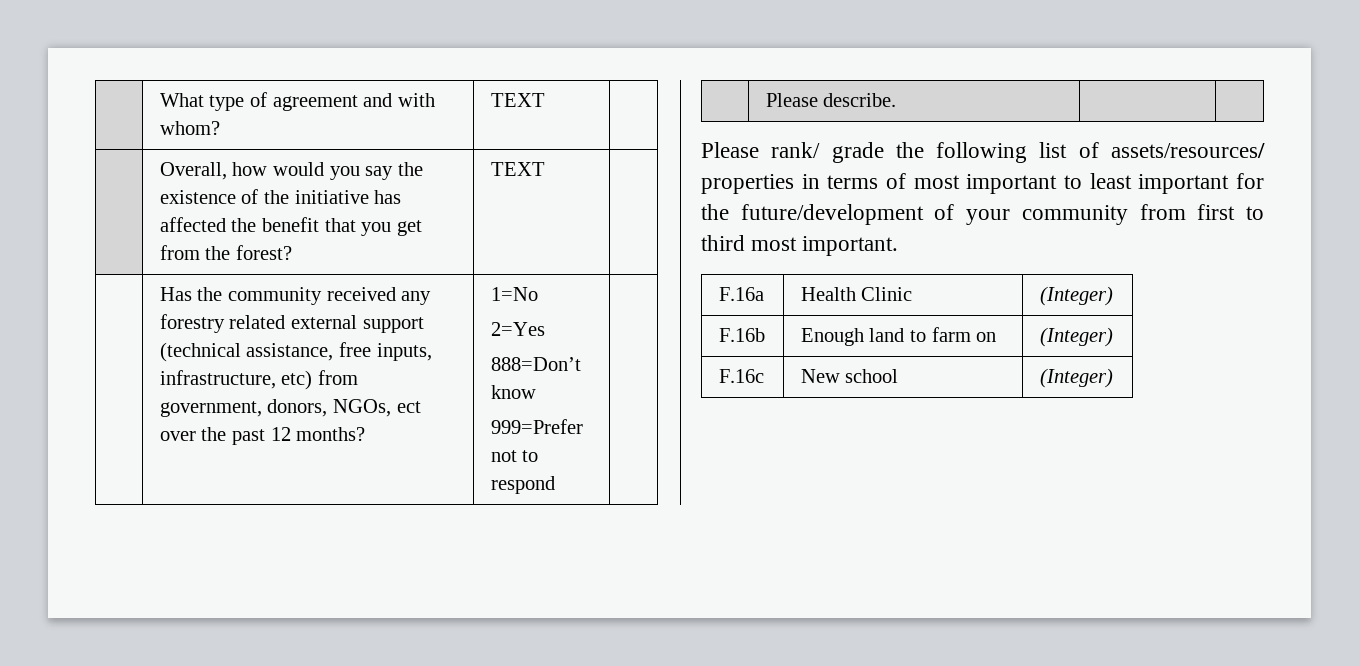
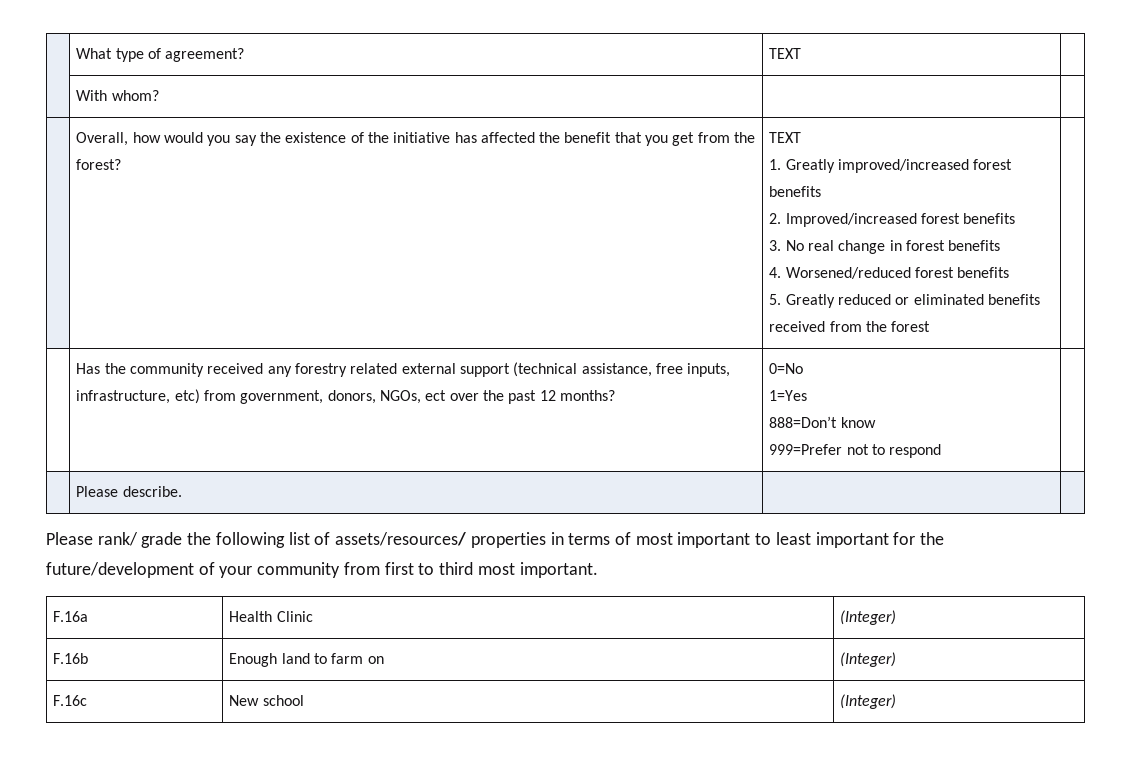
- | What type of agreement and with whom? | TEXT |
+ | What type of agreement? | TEXT |
+ | With whom? | |
+ 1. Greatly improved/increased forest benefits
+ 2. Improved/increased forest benefits
+ 3. No real change in forest benefits
+ 4. Worsened/reduced forest benefits
+ 5. Greatly reduced or eliminated benefits received from the forest
- | Has the community received any forestry related external support (technical assistance, free inputs, infrastructure, etc) from government, donors, NGOs, ect over the past 12 months? | 1=No
- 2=Yes
+ | Has the community received any forestry related external support (technical assistance, free inputs, infrastructure, etc) from government, donors, NGOs, ect over the past 12 months? | 0=No
+ 1=Yes

